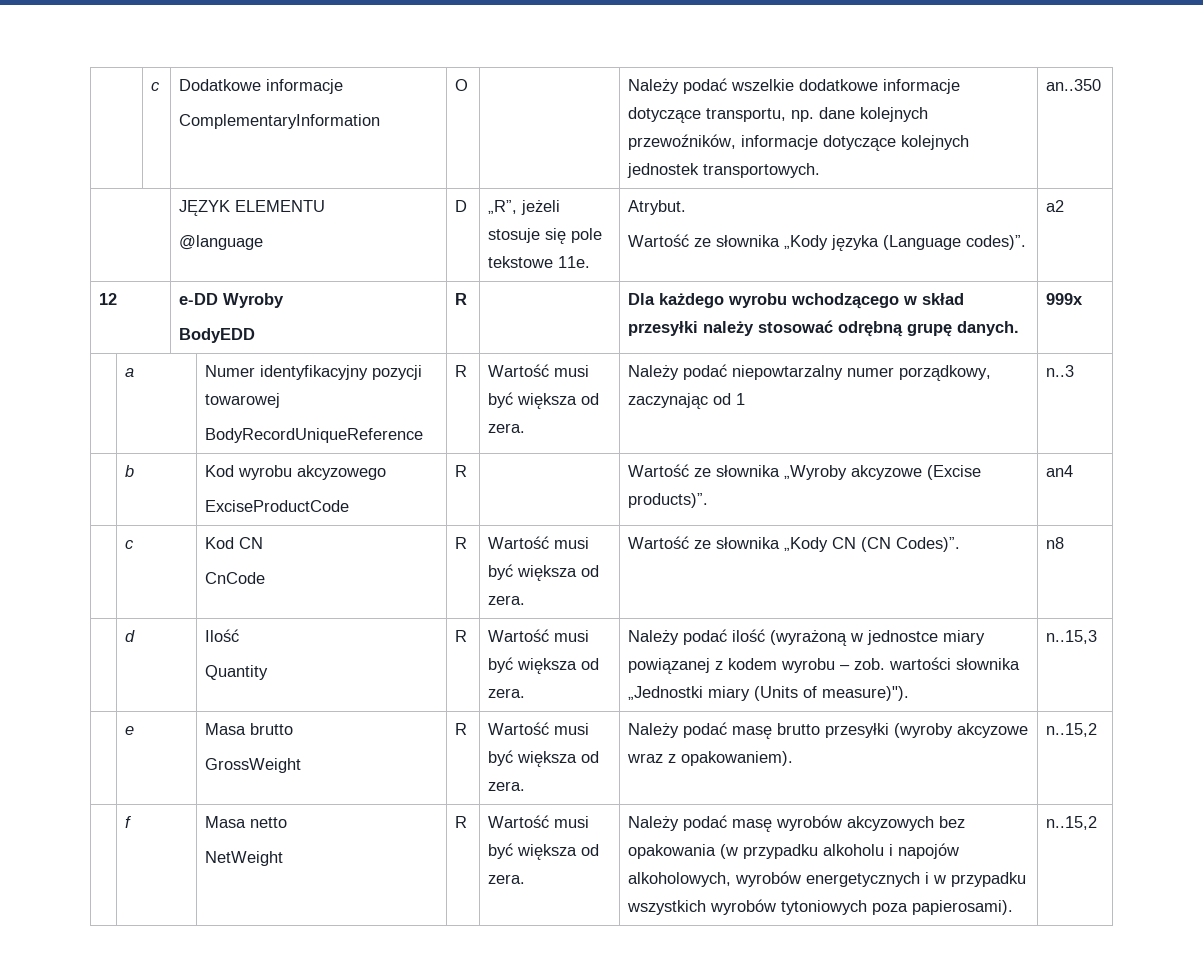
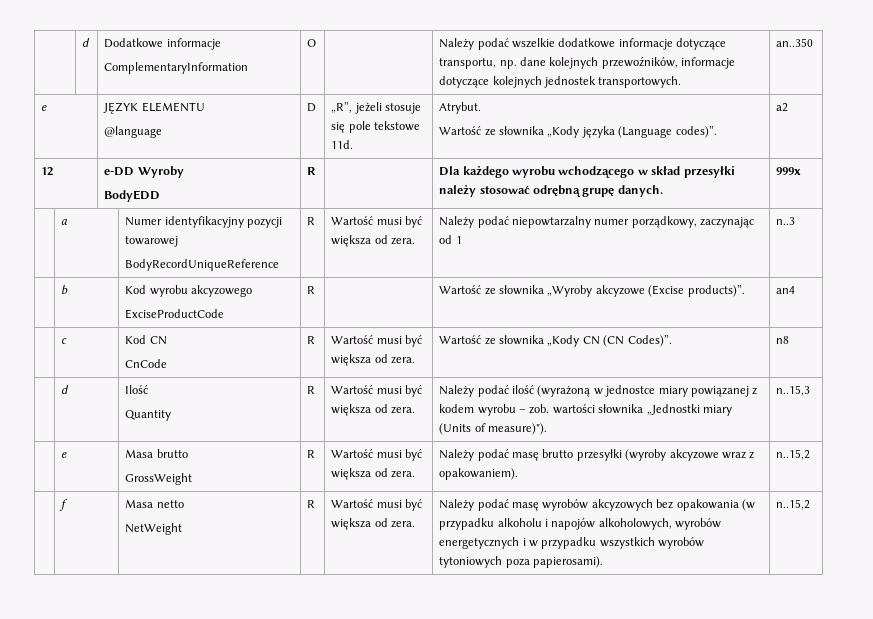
- | c | Dodatkowe informacje
+ | d | Dodatkowe informacje
- | JĘZYK ELEMENTU
- @language | D | „R”, jeżeli stosuje się pole tekstowe 11e. | Atrybut.
+ e | JĘZYK ELEMENTU
+ @language | D | „R”, jeżeli stosuje się pole tekstowe 11d. | Atrybut.

